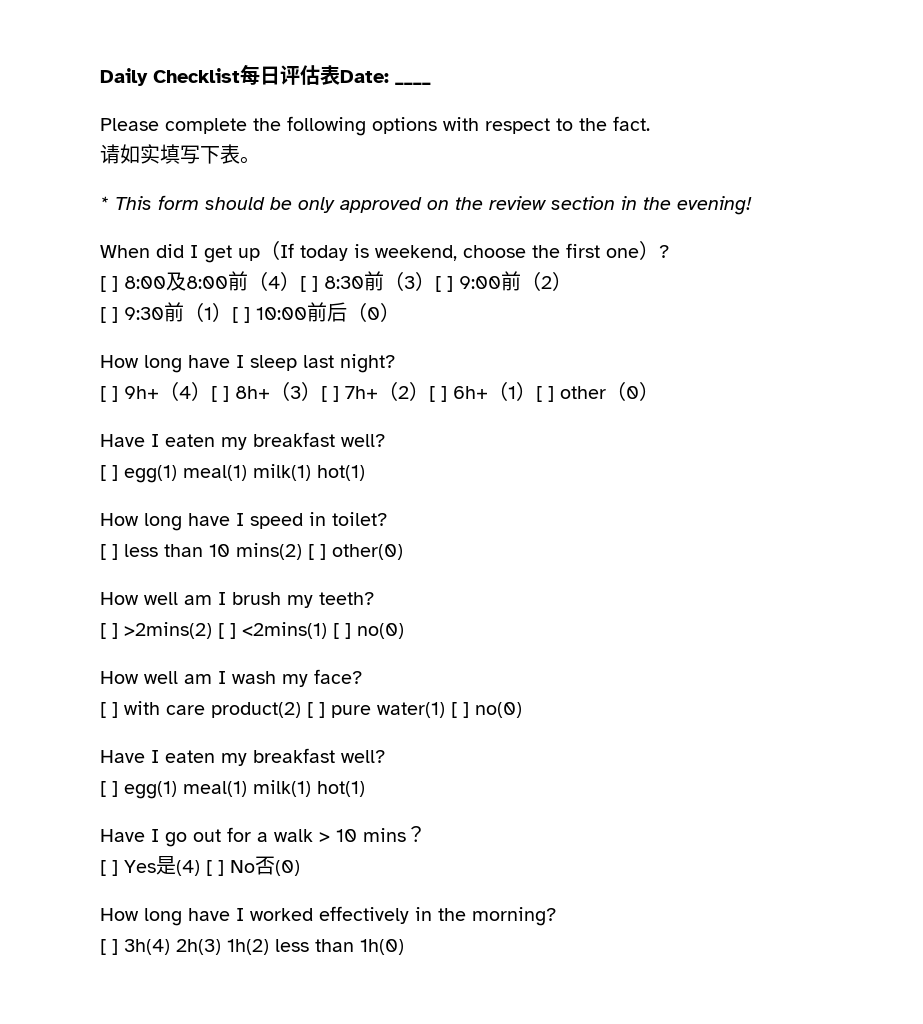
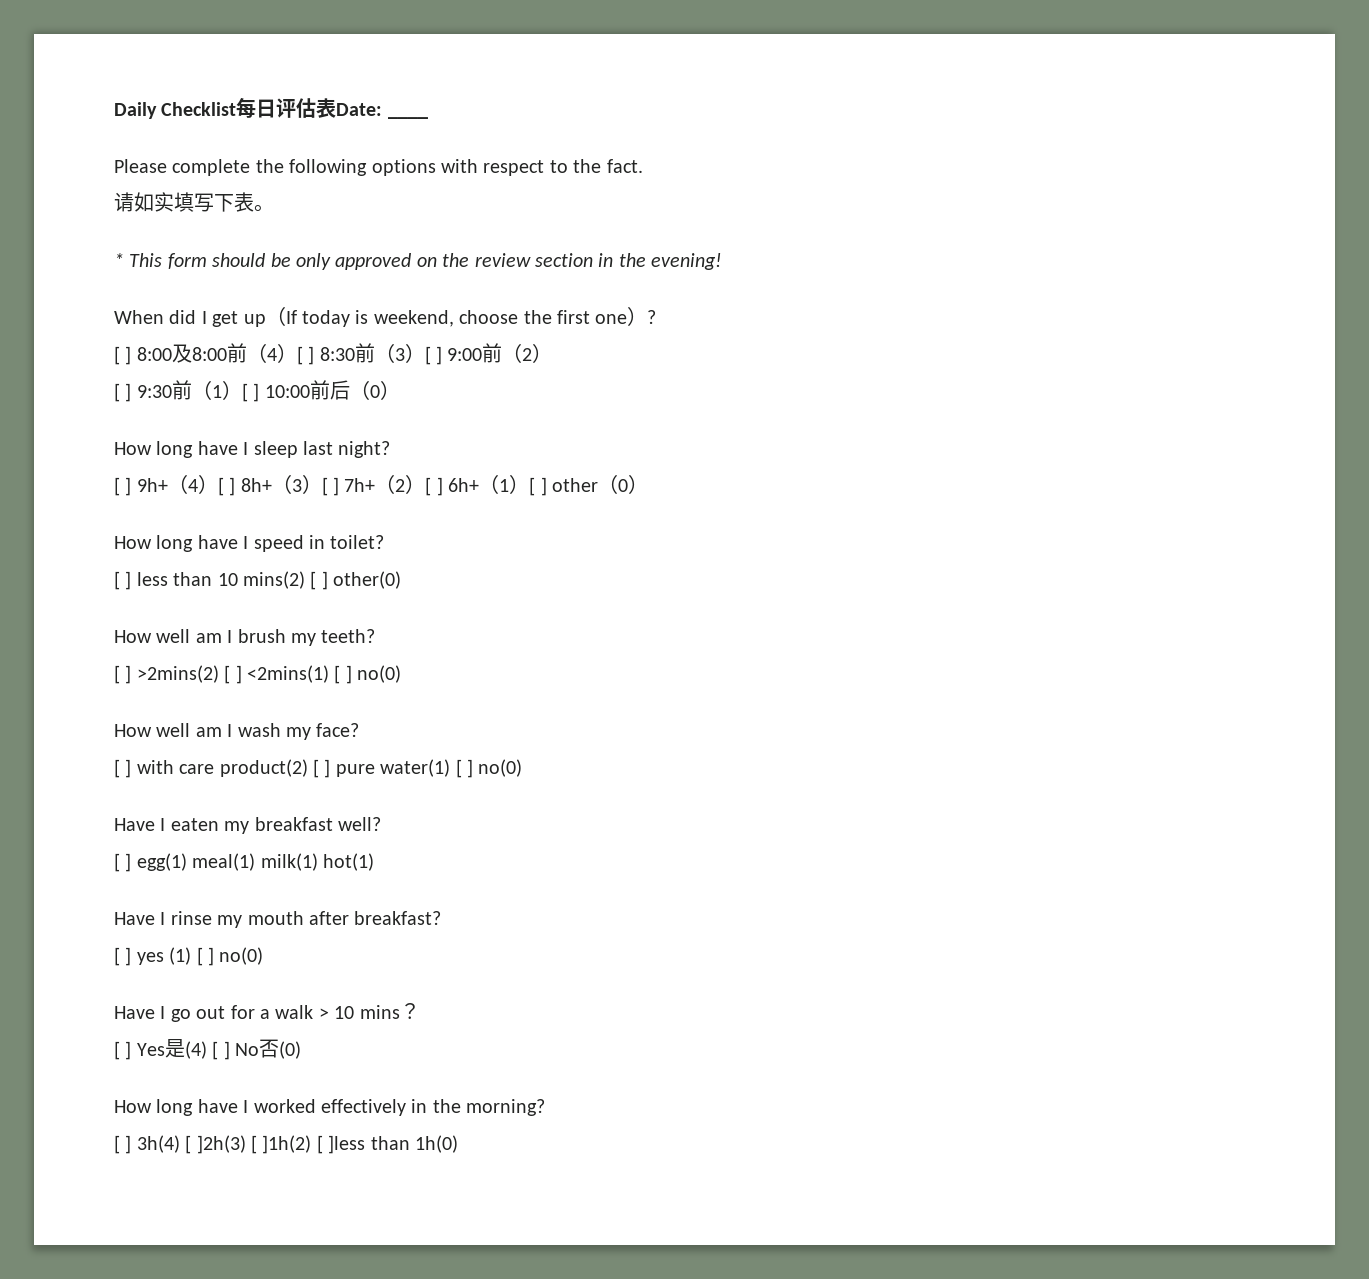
  [ ] 9h+（4）[ ] 8h+（3）[ ] 7h+（2）[ ] 6h+（1）[ ] other（0）
- Have I eaten my breakfast well?
- [ ] egg(1) meal(1) milk(1) hot(1)
+ Have I rinse my mouth after breakfast?
+ [ ] yes (1) [ ] no(0)
- [ ] 3h(4) 2h(3) 1h(2) less than 1h(0)
+ [ ] 3h(4) [ ]2h(3) [ ]1h(2) [ ]less than 1h(0)

